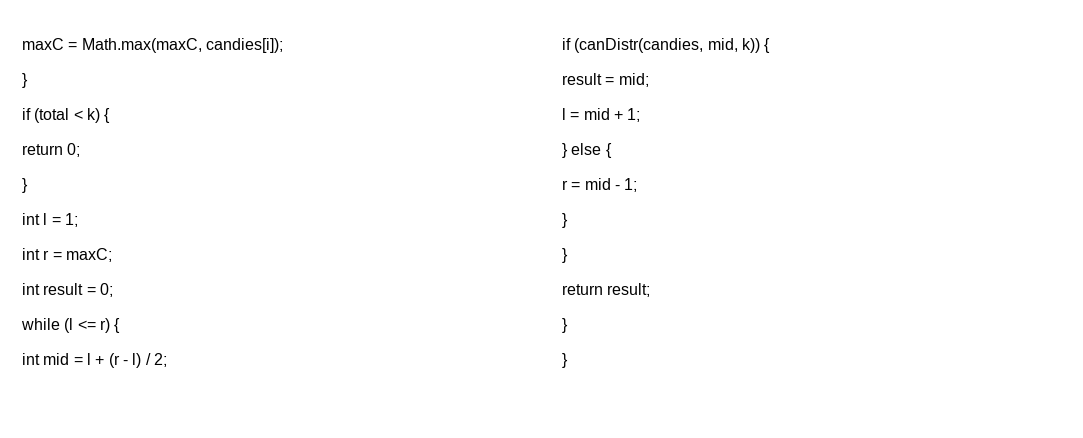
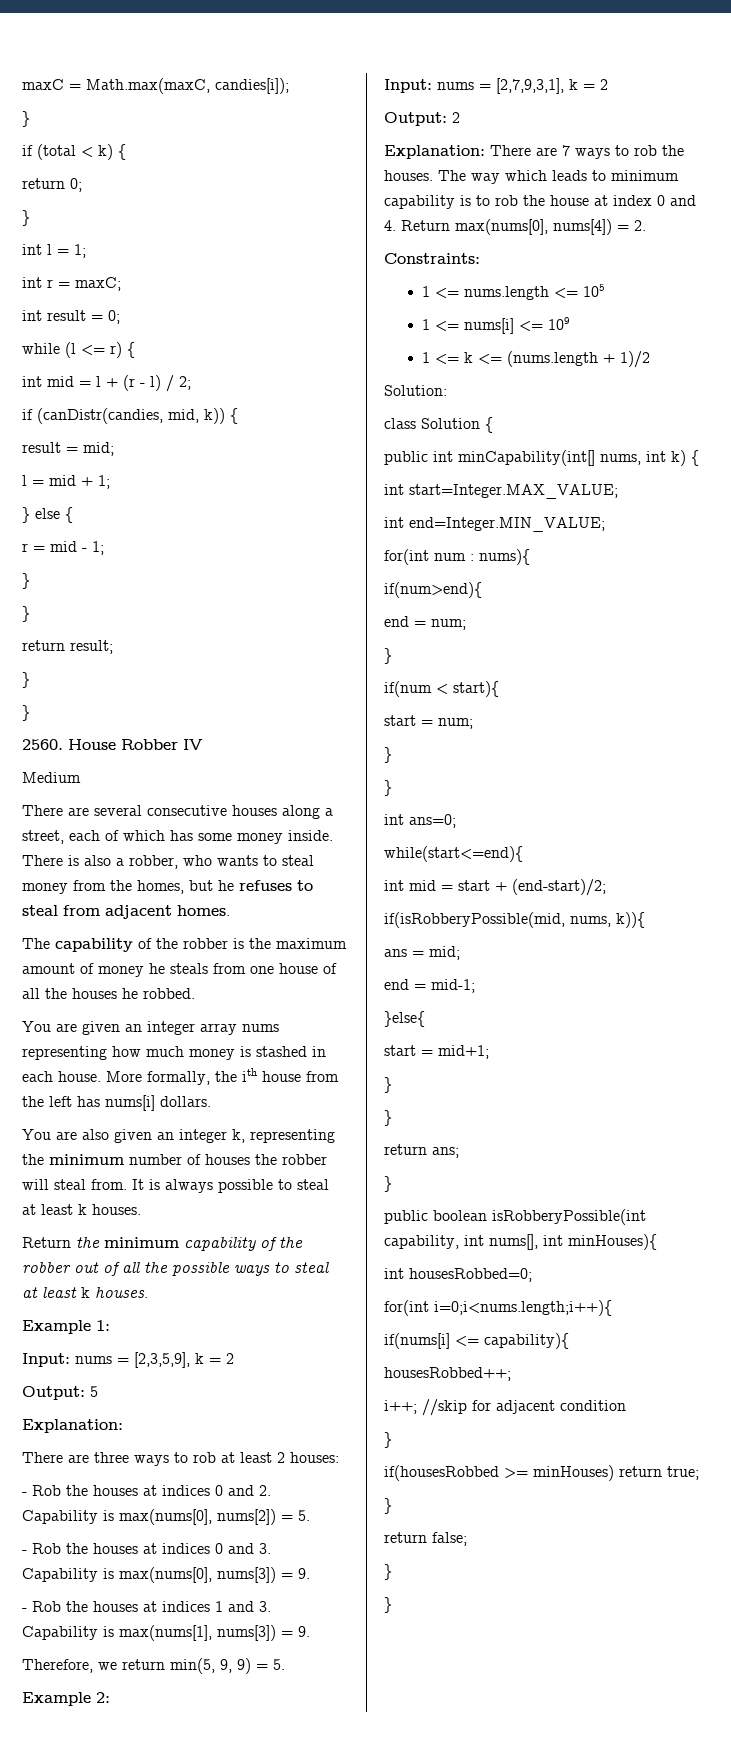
+ 2560. House Robber IV
+ Medium
+ There are several consecutive houses along a street, each of which has some money inside. There is also a robber, who wants to steal money from the homes, but he refuses to steal from adjacent homes.
+ The capability of the robber is the maximum amount of money he steals from one house of all the houses he robbed.
+ You are given an integer array nums representing how much money is stashed in each house. More formally, the ith house from the left has nums[i] dollars.
+ You are also given an integer k, representing the minimum number of houses the robber will steal from. It is always possible to steal at least k houses.
+ Return the minimum capability of the robber out of all the possible ways to steal at least k houses.
+ Example 1:
+ Input: nums = [2,3,5,9], k = 2
+ Output: 5
+ Explanation:
+ There are three ways to rob at least 2 houses:
+ - Rob the houses at indices 0 and 2. Capability is max(nums[0], nums[2]) = 5.
+ - Rob the houses at indices 0 and 3. Capability is max(nums[0], nums[3]) = 9.
+ - Rob the houses at indices 1 and 3. Capability is max(nums[1], nums[3]) = 9.
+ Therefore, we return min(5, 9, 9) = 5.
+ Example 2:
+ Input: nums = [2,7,9,3,1], k = 2
+ Output: 2
+ Explanation: There are 7 ways to rob the houses. The way which leads to minimum capability is to rob the house at index 0 and 4. Return max(nums[0], nums[4]) = 2.
+ Constraints:
+ 1 <= nums.length <= 105
+ 1 <= nums[i] <= 109
+ 1 <= k <= (nums.length + 1)/2
+ Solution:
+ class Solution {
+ public int minCapability(int[] nums, int k) {
+ int start=Integer.MAX_VALUE;
+ int end=Integer.MIN_VALUE;
+ for(int num : nums){
+ if(num>end){
+ end = num;
+ }
+ if(num < start){
+ start = num;
+ }
+ }
+ int ans=0;
+ while(start<=end){
+ int mid = start + (end-start)/2;
+ if(isRobberyPossible(mid, nums, k)){
+ ans = mid;
+ end = mid-1;
+ }else{
+ start = mid+1;
+ }
+ }
+ return ans;
+ }
+ public boolean isRobberyPossible(int capability, int nums[], int minHouses){
+ int housesRobbed=0;
+ for(int i=0;i<nums.length;i++){
+ if(nums[i] <= capability){
+ housesRobbed++;
+ i++; //skip for adjacent condition
+ }
+ if(housesRobbed >= minHouses) return true;
+ }
+ return false;
+ }
+ }

